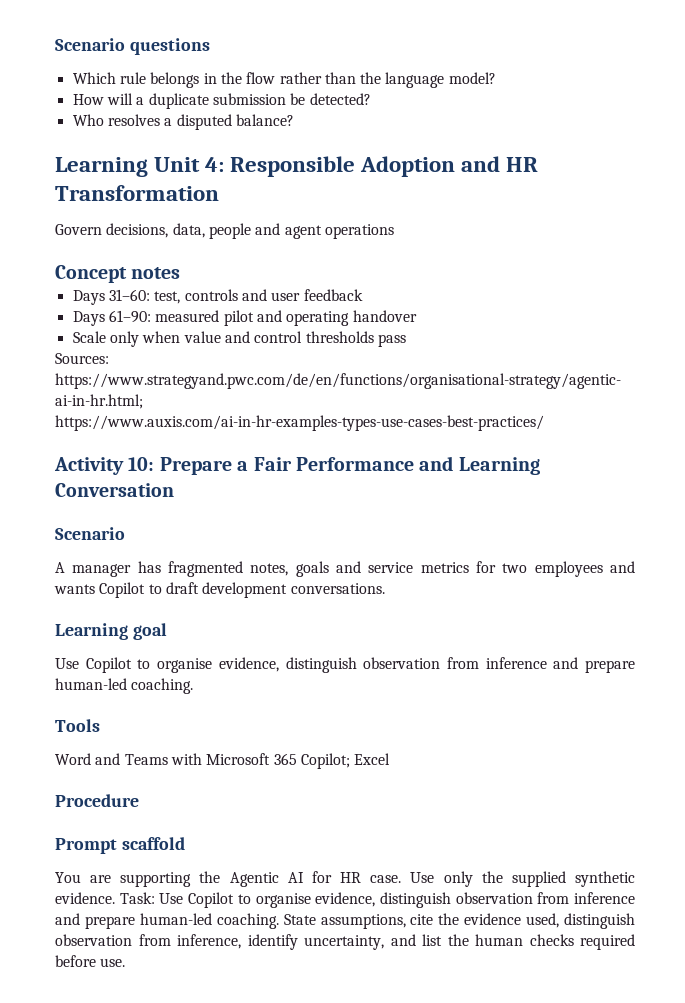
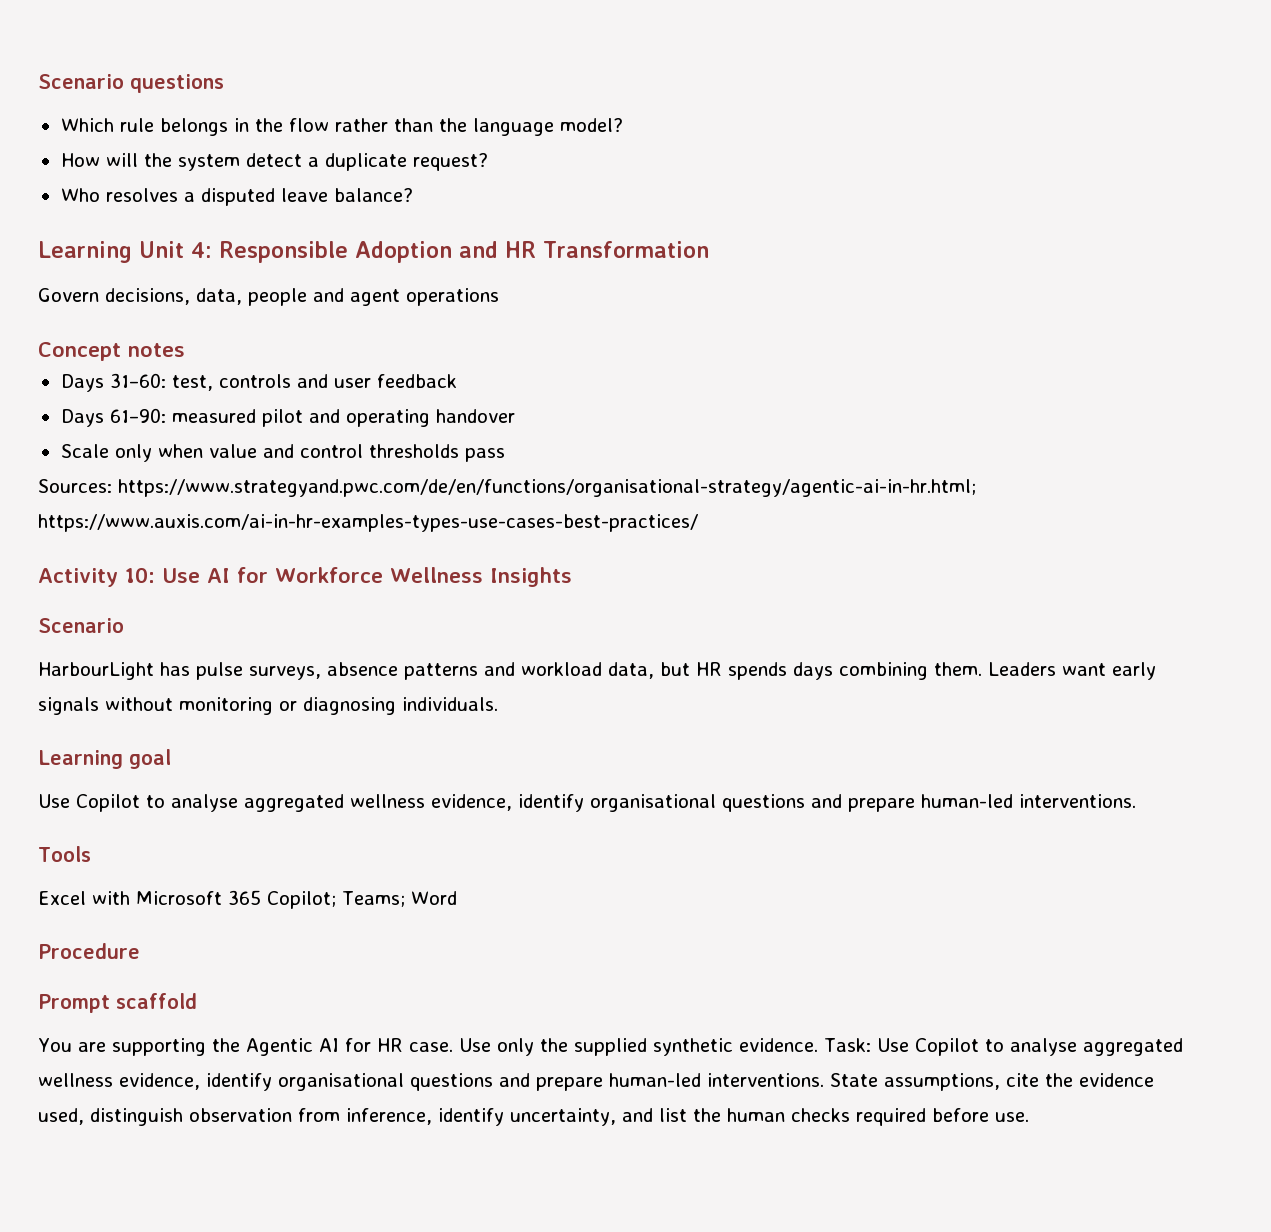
- How will a duplicate submission be detected?
+ How will the system detect a duplicate request?
- Who resolves a disputed balance?
+ Who resolves a disputed leave balance?
- Activity 10: Prepare a Fair Performance and Learning Conversation
+ Activity 10: Use AI for Workforce Wellness Insights
  Scenario
- A manager has fragmented notes, goals and service metrics for two employees and wants Copilot to draft development conversations.
+ HarbourLight has pulse surveys, absence patterns and workload data, but HR spends days combining them. Leaders want early signals without monitoring or diagnosing individuals.
  Learning goal
- Use Copilot to organise evidence, distinguish observation from inference and prepare human-led coaching.
+ Use Copilot to analyse aggregated wellness evidence, identify organisational questions and prepare human-led interventions.
- Word and Teams with Microsoft 365 Copilot; Excel
+ Excel with Microsoft 365 Copilot; Teams; Word
- Task: Use Copilot to organise evidence, distinguish observation from inference and prepare human-led coaching.
+ Task: Use Copilot to analyse aggregated wellness evidence, identify organisational questions and prepare human-led interventions.

